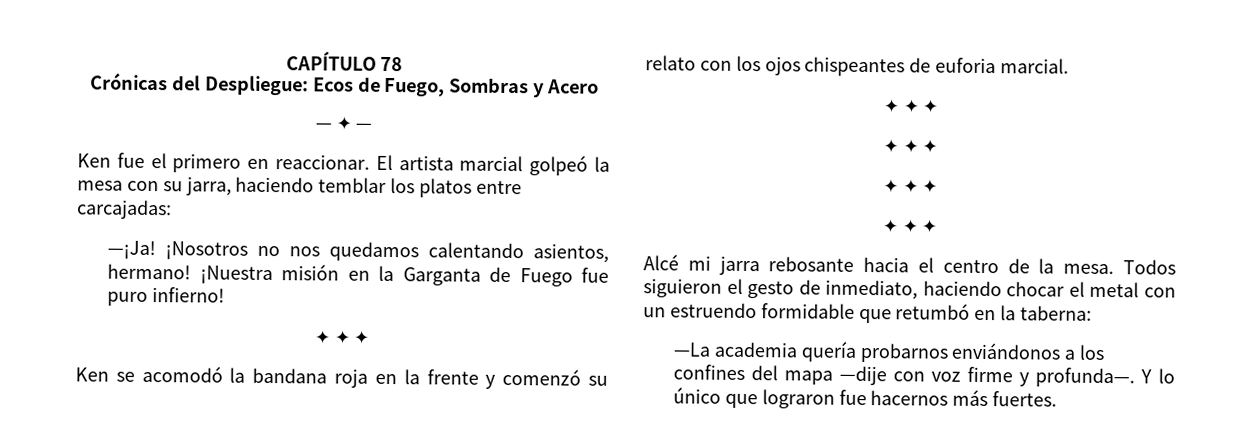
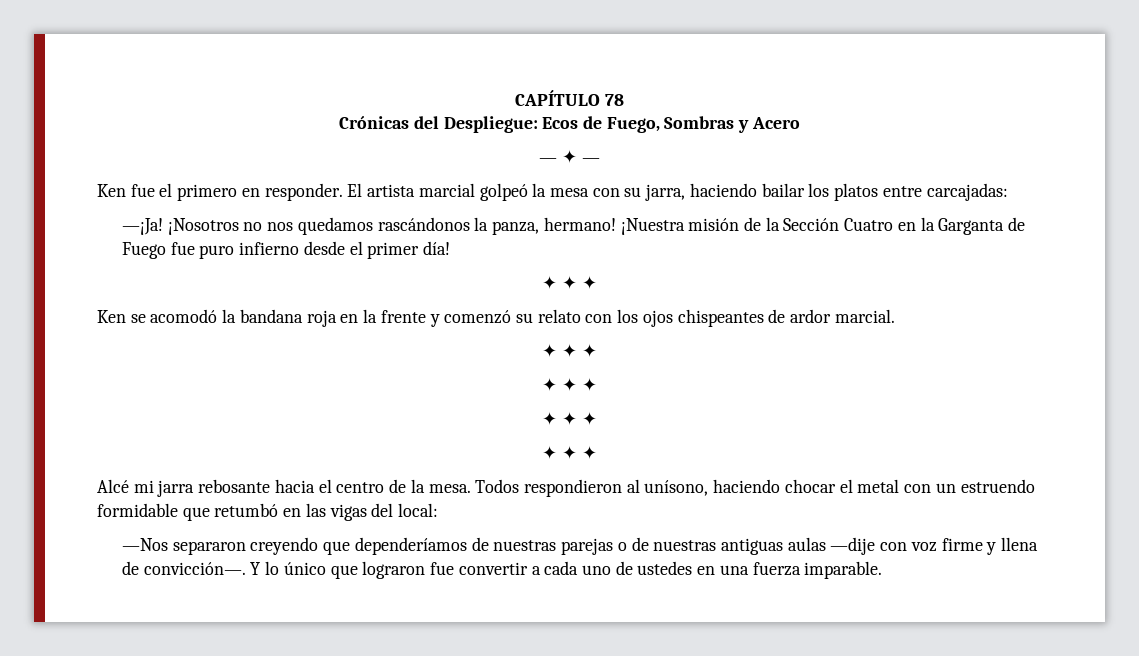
- Ken fue el primero en reaccionar.
+ Ken fue el primero en responder.
- El artista marcial golpeó la mesa con su jarra, haciendo temblar los platos entre carcajadas:
+ El artista marcial golpeó la mesa con su jarra, haciendo bailar los platos entre carcajadas:
- ¡Nosotros no nos quedamos calentando asientos, hermano! ¡Nuestra misión en la Garganta de Fuego fue puro infierno!
+ ¡Nosotros no nos quedamos rascándonos la panza, hermano! ¡Nuestra misión de la Sección Cuatro en la Garganta de Fuego fue puro infierno desde el primer día!
- Ken se acomodó la bandana roja en la frente y comenzó su relato con los ojos chispeantes de euforia marcial.
+ Ken se acomodó la bandana roja en la frente y comenzó su relato con los ojos chispeantes de ardor marcial.
- Todos siguieron el gesto de inmediato, haciendo chocar el metal con un estruendo formidable que retumbó en la taberna:
- —La academia quería probarnos enviándonos a los confines del mapa —dije con voz firme y profunda—.
+ Todos respondieron al unísono, haciendo chocar el metal con un estruendo formidable que retumbó en las vigas del local:
+ —Nos separaron creyendo que dependeríamos de nuestras parejas o de nuestras antiguas aulas —dije con voz firme y llena de convicción—.
- Y lo único que lograron fue hacernos más fuertes.
+ Y lo único que lograron fue convertir a cada uno de ustedes en una fuerza imparable.

